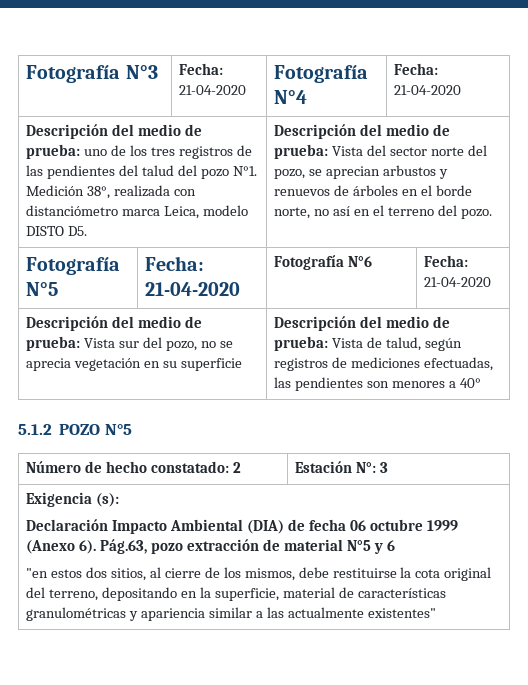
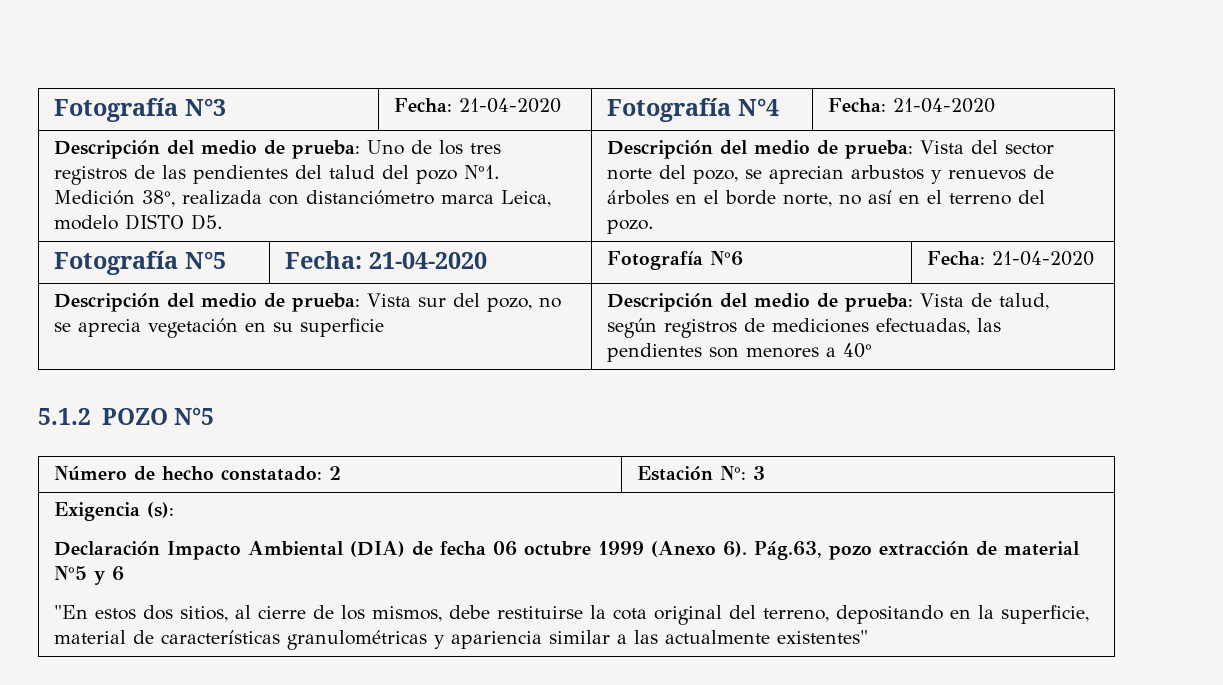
- Descripción del medio de prueba: uno de los tres registros de las pendientes del talud del pozo N°1. Medición 38°, realizada con distanciómetro marca Leica, modelo DISTO D5.
+ Descripción del medio de prueba: Uno de los tres registros de las pendientes del talud del pozo N°1. Medición 38°, realizada con distanciómetro marca Leica, modelo DISTO D5.
- "en estos dos sitios, al cierre de los mismos, debe restituirse la cota original del terreno, depositando en la superficie, material de características granulométricas y apariencia similar a las actualmente existentes"
+ "En estos dos sitios, al cierre de los mismos, debe restituirse la cota original del terreno, depositando en la superficie, material de características granulométricas y apariencia similar a las actualmente existentes"

